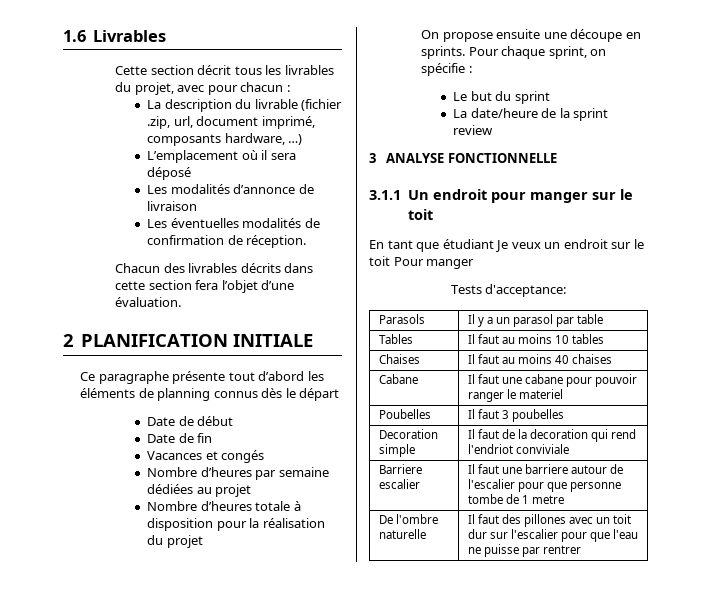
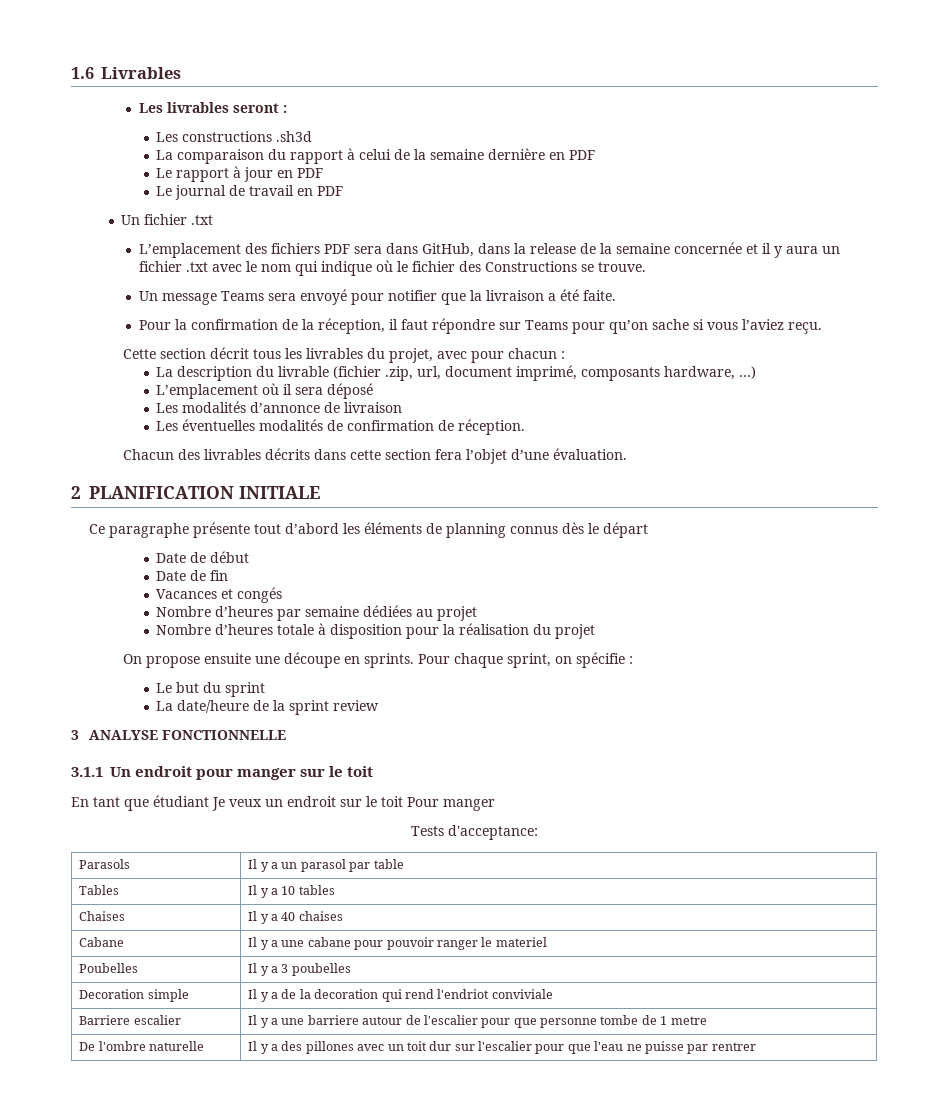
+ Les livrables seront :
+ Les constructions .sh3d
+ La comparaison du rapport à celui de la semaine dernière en PDF
+ Le rapport à jour en PDF
+ Le journal de travail en PDF
+ Un fichier .txt
+ L’emplacement des fichiers PDF sera dans GitHub, dans la release de la semaine concernée et il y aura un fichier .txt avec le nom qui indique où le fichier des Constructions se trouve.
+ Un message Teams sera envoyé pour notifier que la livraison a été faite.
+ Pour la confirmation de la réception, il faut répondre sur Teams pour qu’on sache si vous l’aviez reçu.
- Tables | Il faut au moins 10 tables
+ Tables | Il y a 10 tables
- Chaises | Il faut au moins 40 chaises
+ Chaises | Il y a 40 chaises
- Cabane | Il faut une cabane pour pouvoir ranger le materiel
+ Cabane | Il y a une cabane pour pouvoir ranger le materiel
- Poubelles | Il faut 3 poubelles
+ Poubelles | Il y a 3 poubelles
- Decoration simple | Il faut de la decoration qui rend l'endriot conviviale
+ Decoration simple | Il y a de la decoration qui rend l'endriot conviviale
- Barriere escalier | Il faut une barriere autour de l'escalier pour que personne tombe de 1 metre
+ Barriere escalier | Il y a une barriere autour de l'escalier pour que personne tombe de 1 metre
- De l'ombre naturelle | Il faut des pillones avec un toit dur sur l'escalier pour que l'eau ne puisse par rentrer
+ De l'ombre naturelle | Il y a des pillones avec un toit dur sur l'escalier pour que l'eau ne puisse par rentrer

